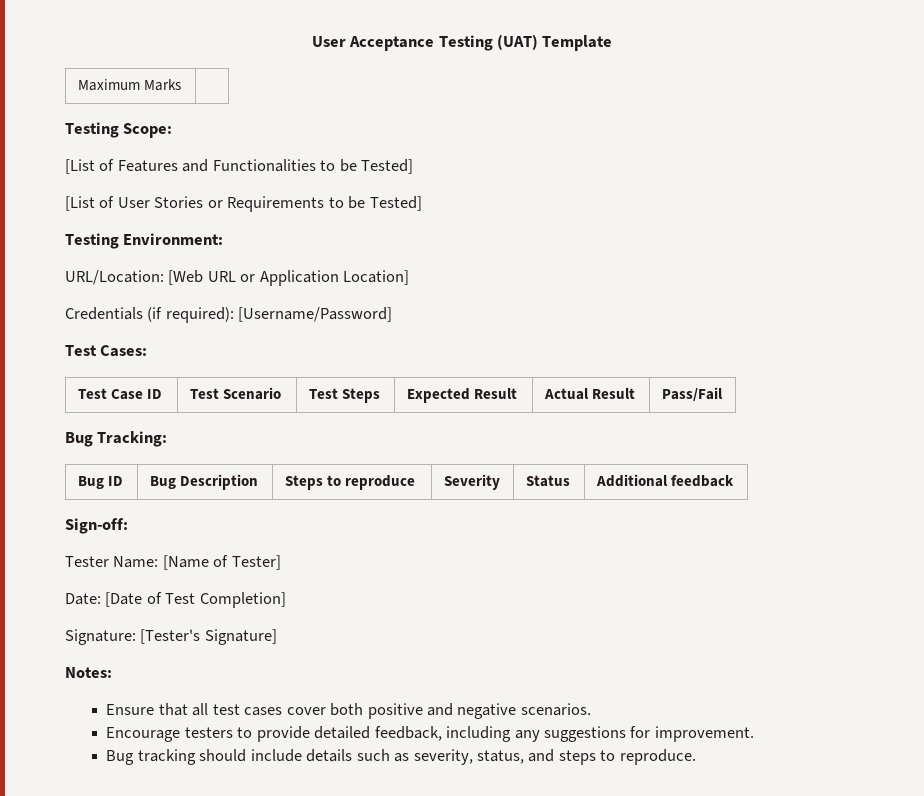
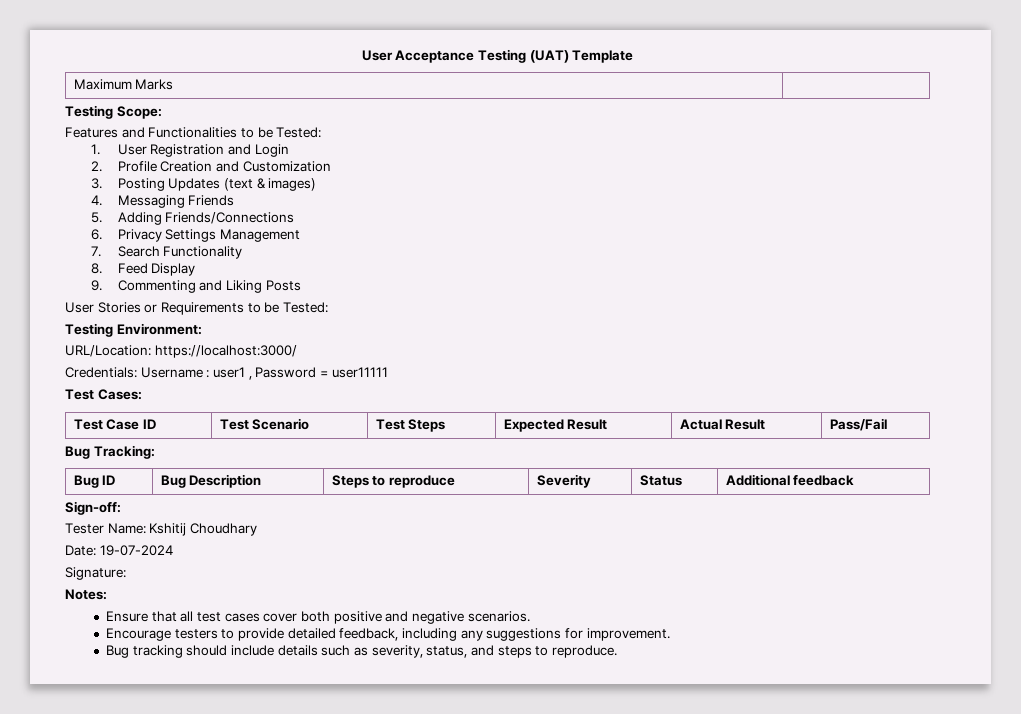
- [List of Features and Functionalities to be Tested]
- [List of User Stories or Requirements to be Tested]
+ Features and Functionalities to be Tested:
+ 1. User Registration and Login
+ 2. Profile Creation and Customization
+ 3. Posting Updates (text & images)
+ 4. Messaging Friends
+ 5. Adding Friends/Connections
+ 6. Privacy Settings Management
+ 7. Search Functionality
+ 8. Feed Display
+ 9. Commenting and Liking Posts
+ User Stories or Requirements to be Tested:
- URL/Location: [Web URL or Application Location]
- Credentials (if required): [Username/Password]
+ URL/Location: https://localhost:3000/
+ Credentials: Username : user1 , Password = user11111
- Tester Name: [Name of Tester]
- Date: [Date of Test Completion]
+ Tester Name: Kshitij Choudhary
+ Date: 19-07-2024
- Signature: [Tester's Signature]
+ Signature:

